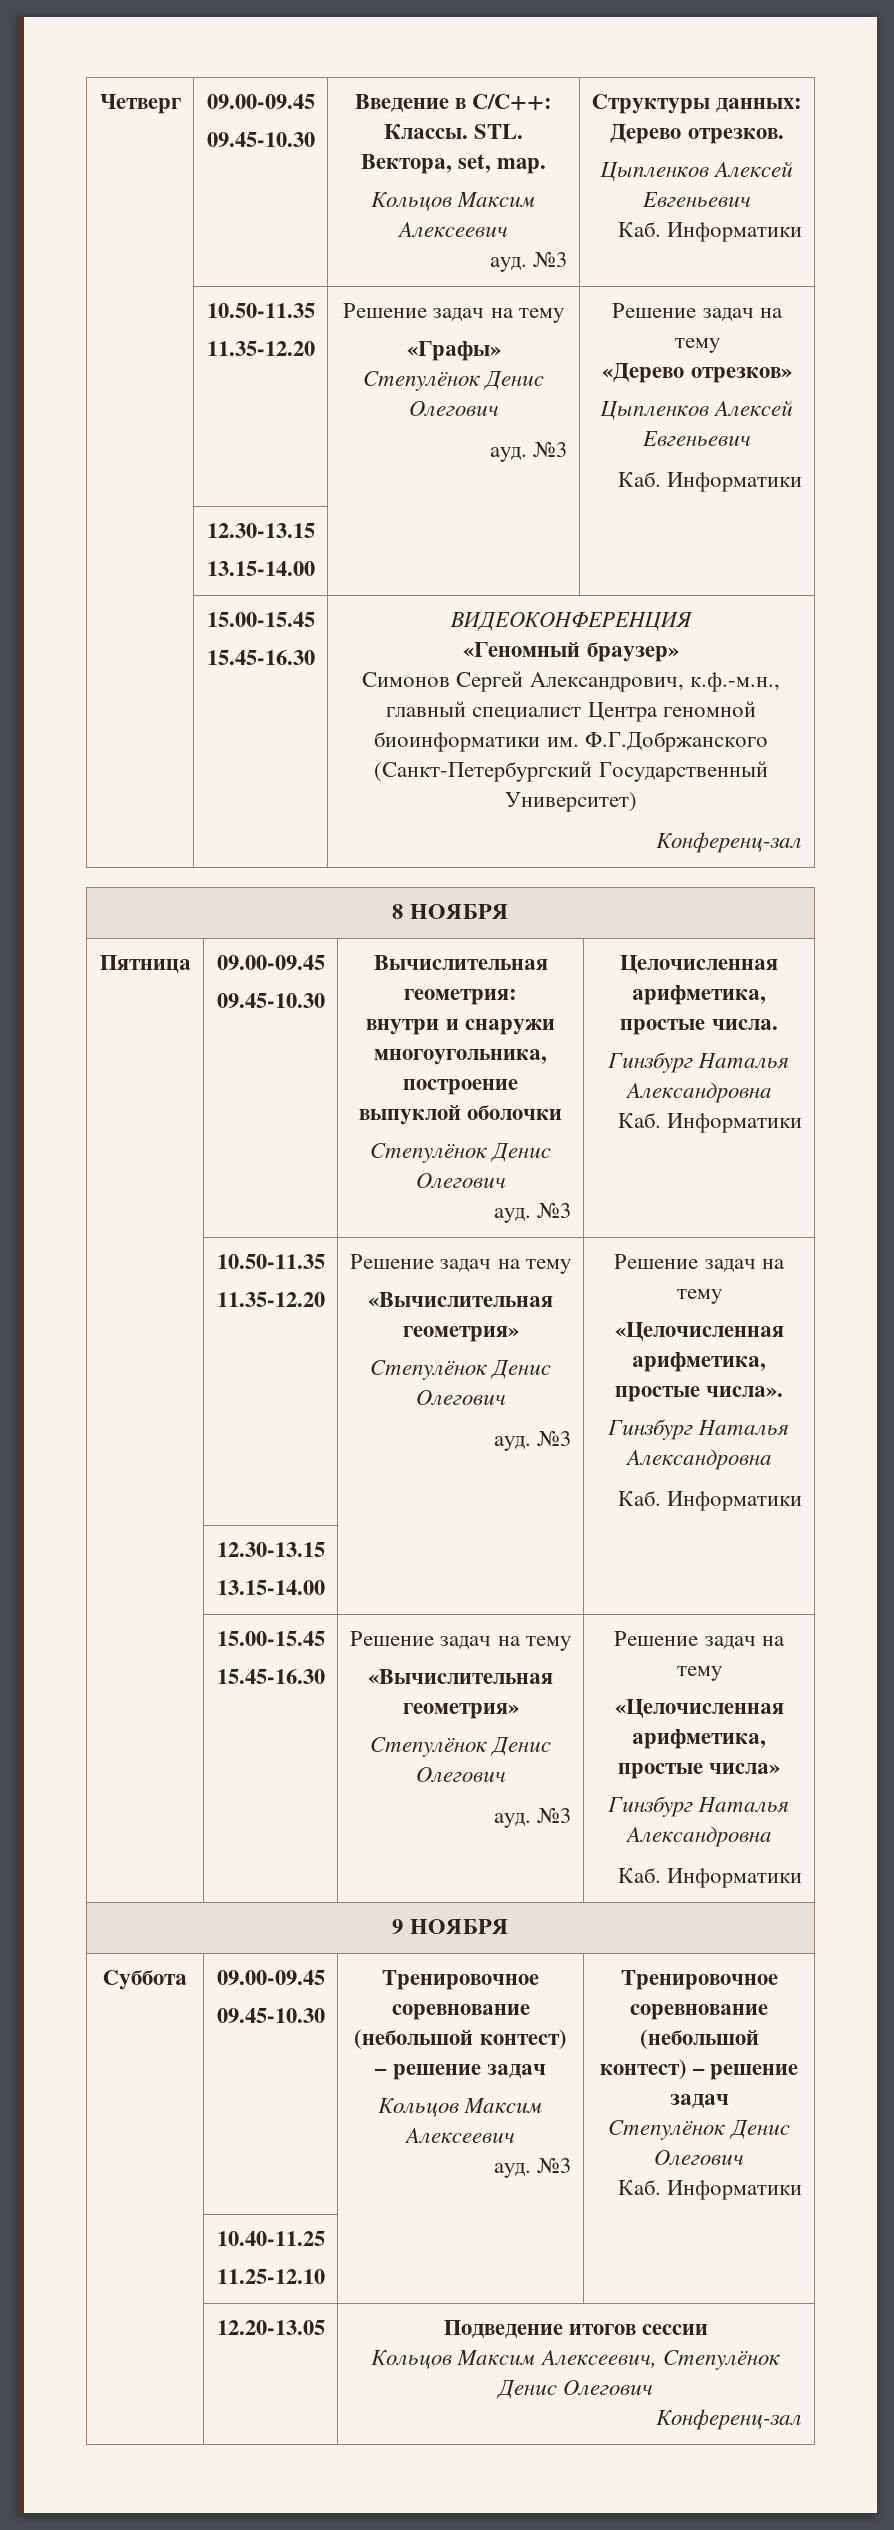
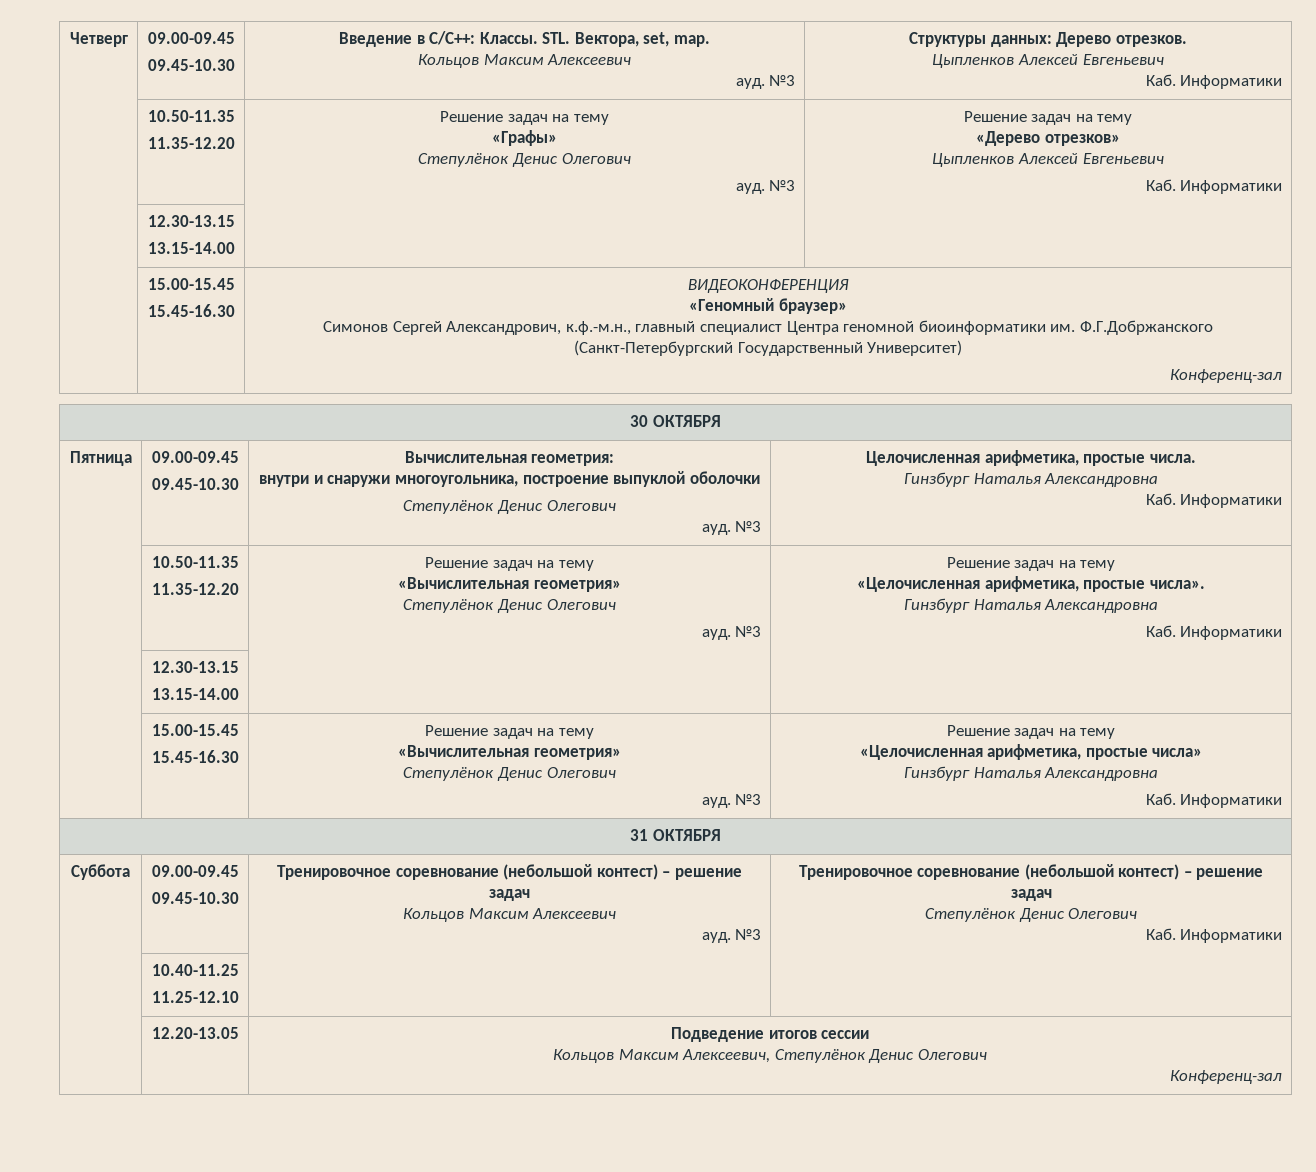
- 8 НОЯБРЯ
+ 30 ОКТЯБРЯ
- 9 НОЯБРЯ
+ 31 ОКТЯБРЯ

